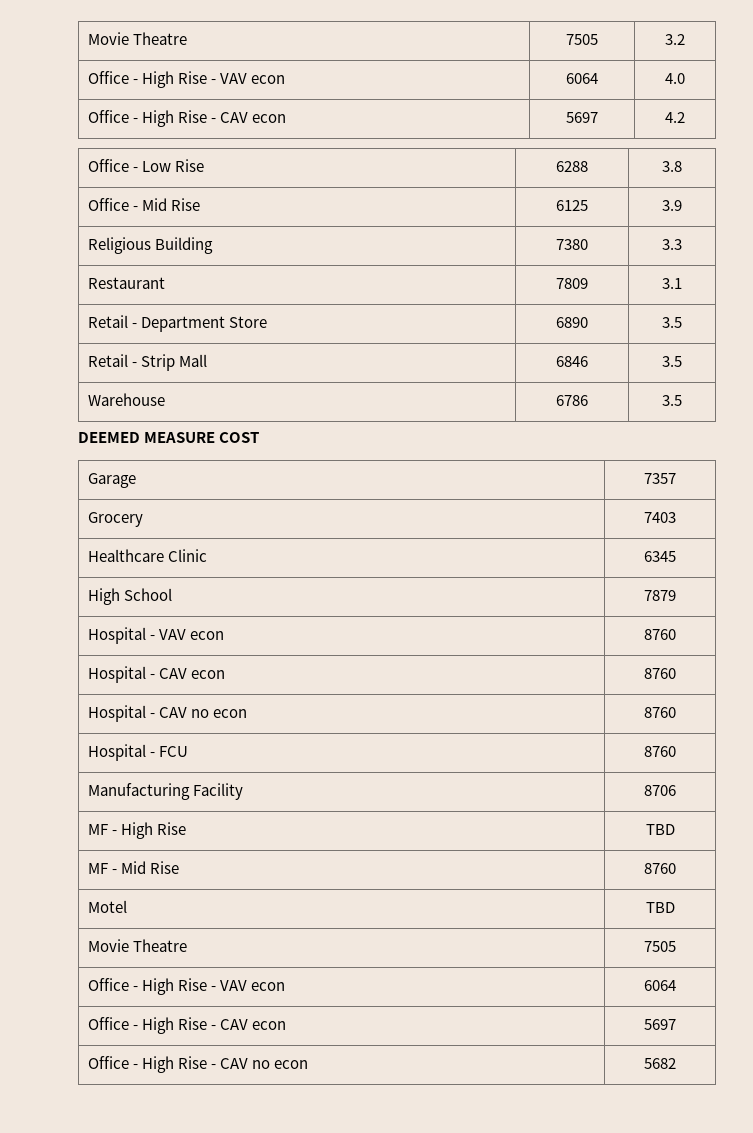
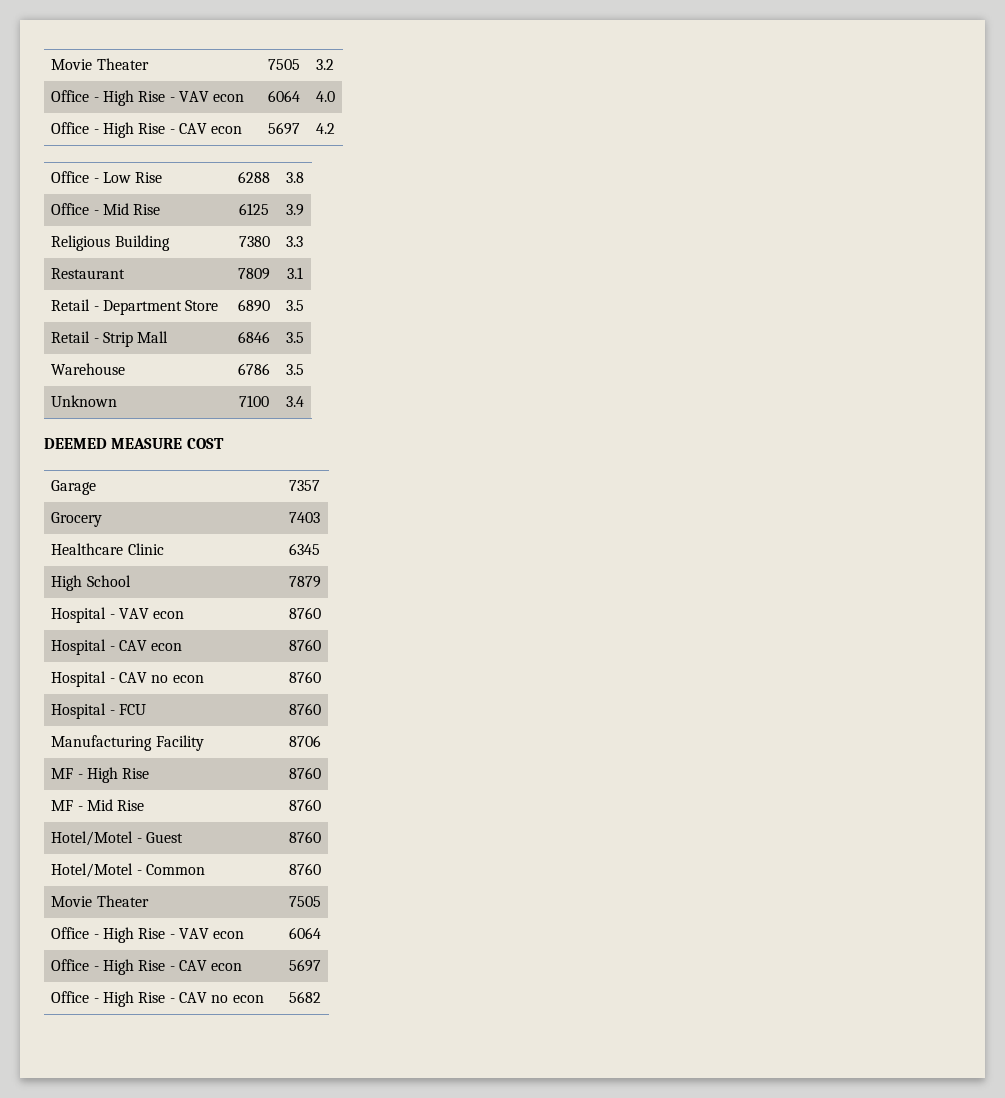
- Movie Theatre | 7505 | 3.2
+ Movie Theater | 7505 | 3.2
+ Unknown | 7100 | 3.4
- MF - High Rise | TBD
+ MF - High Rise | 8760
- Motel | TBD
- Movie Theatre | 7505
+ Hotel/Motel - Guest | 8760
+ Hotel/Motel - Common | 8760
+ Movie Theater | 7505

